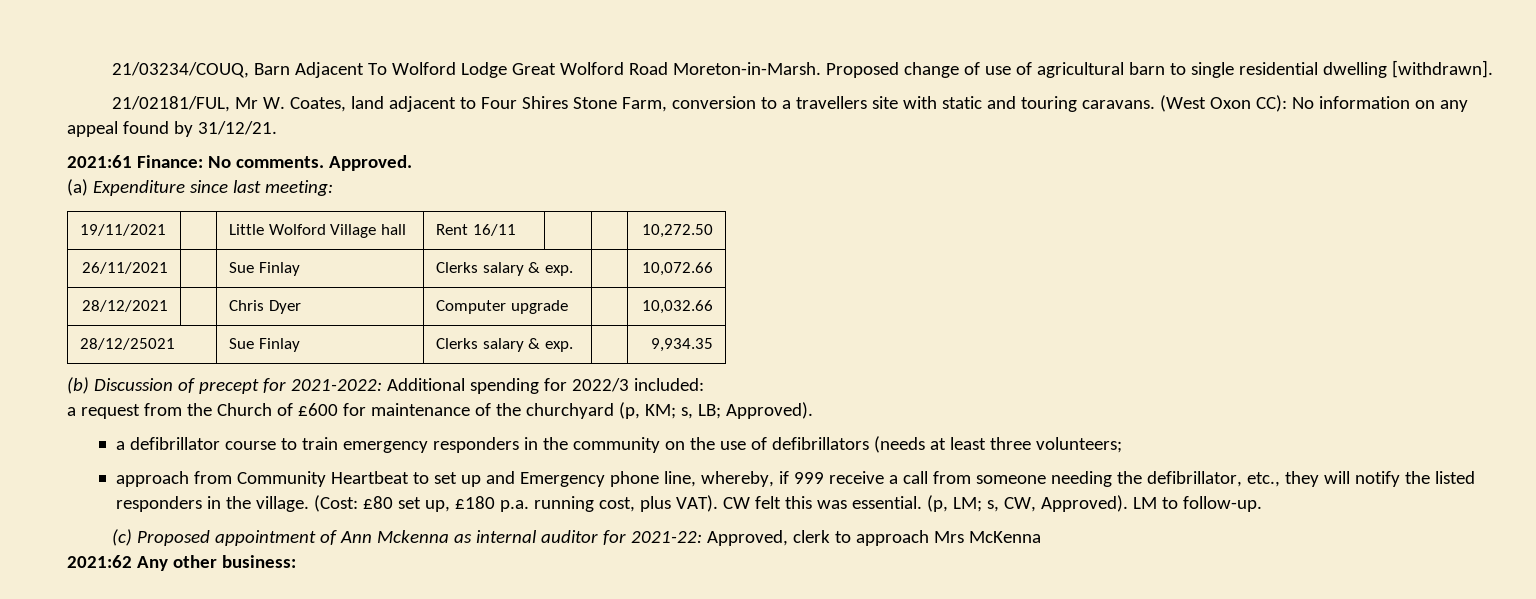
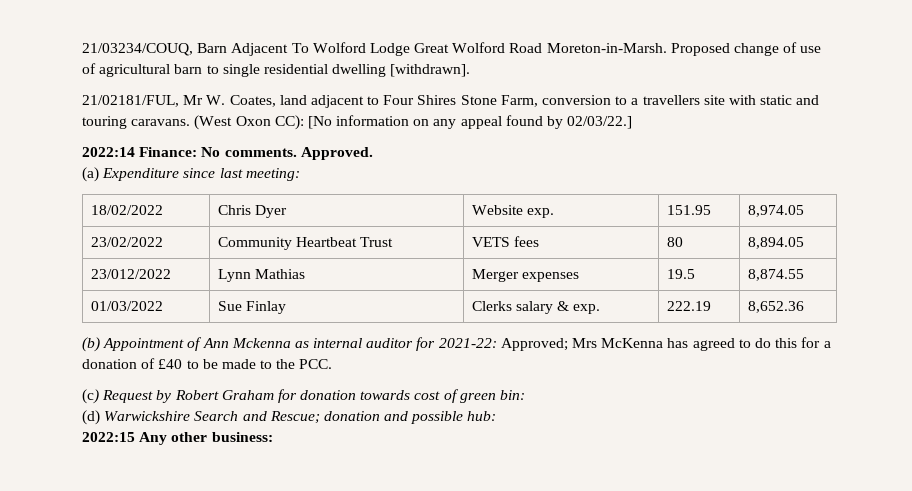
- (West Oxon CC): No information on any appeal found by 31/12/21.
- 2021:61 Finance: No comments.
+ (West Oxon CC): [No information on any appeal found by 02/03/22.]
+ 2022:14 Finance: No comments.
- 19/11/2021 | | Little Wolford Village hall | Rent 16/11 | | | 10,272.50
- 26/11/2021 | | Sue Finlay | Clerks salary & exp. | | 10,072.66
- 28/12/2021 | | Chris Dyer | Computer upgrade | | 10,032.66
- 28/12/25021 | Sue Finlay | Clerks salary & exp. | | 9,934.35
- (b) Discussion of precept for 2021-2022: Additional spending for 2022/3 included:
- a request from the Church of £600 for maintenance of the churchyard (p, KM; s, LB; Approved).
- a defibrillator course to train emergency responders in the community on the use of defibrillators (needs at least three volunteers;
- approach from Community Heartbeat to set up and Emergency phone line, whereby, if 999 receive a call from someone needing the defibrillator, etc., they will notify the listed responders in the village. (Cost: £80 set up, £180 p.a. running cost, plus VAT). CW felt this was essential. (p, LM; s, CW, Approved). LM to follow-up.
- (c) Proposed appointment of Ann Mckenna as internal auditor for 2021-22: Approved, clerk to approach Mrs McKenna
- 2021:62 Any other business:
+ 18/02/2022 | Chris Dyer | Website exp. | 151.95 | 8,974.05
+ 23/02/2022 | Community Heartbeat Trust | VETS fees | 80 | 8,894.05
+ 23/012/2022 | Lynn Mathias | Merger expenses | 19.5 | 8,874.55
+ 01/03/2022 | Sue Finlay | Clerks salary & exp. | 222.19 | 8,652.36
+ (b) Appointment of Ann Mckenna as internal auditor for 2021-22: Approved; Mrs McKenna has agreed to do this for a donation of £40 to be made to the PCC.
+ (c) Request by Robert Graham for donation towards cost of green bin:
+ (d) Warwickshire Search and Rescue; donation and possible hub:
+ 2022:15 Any other business:

